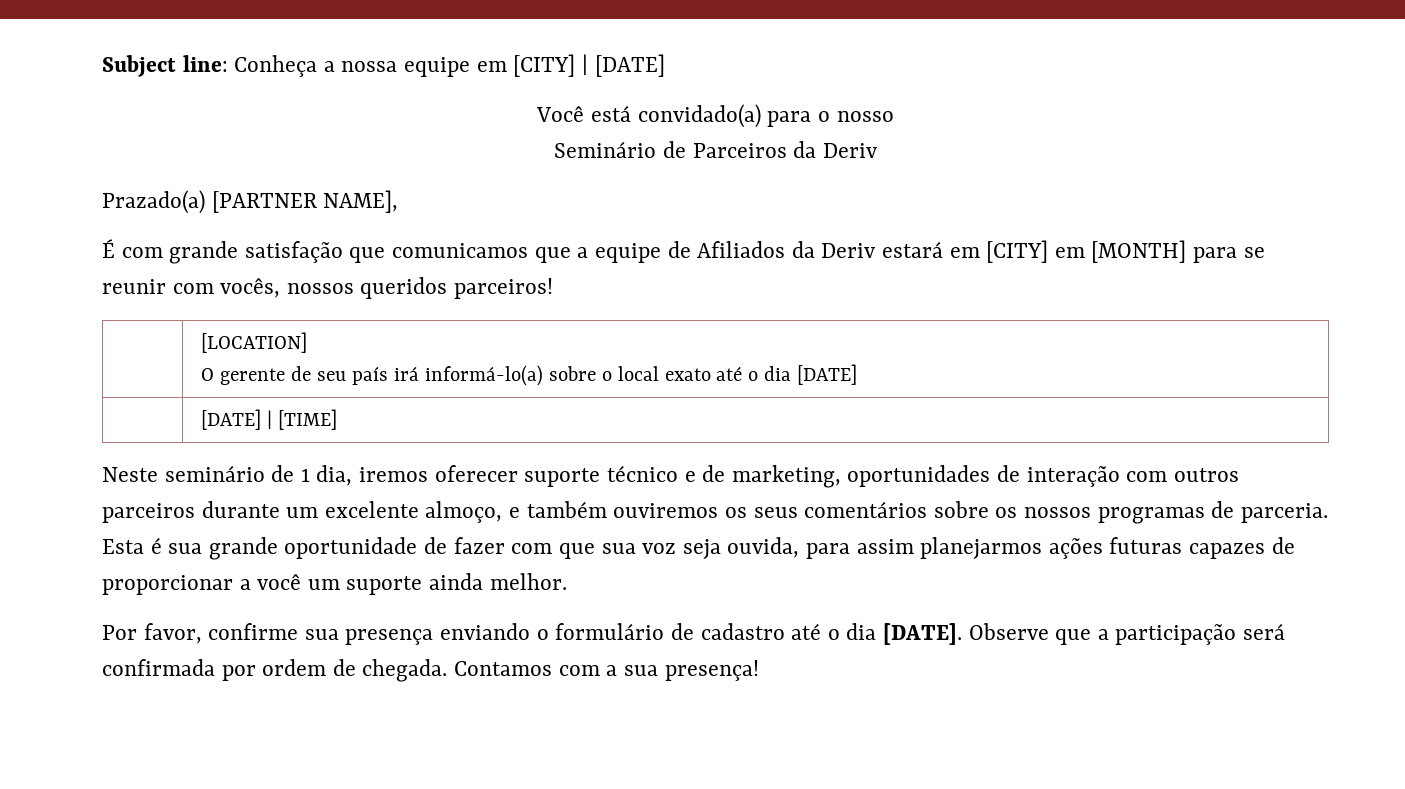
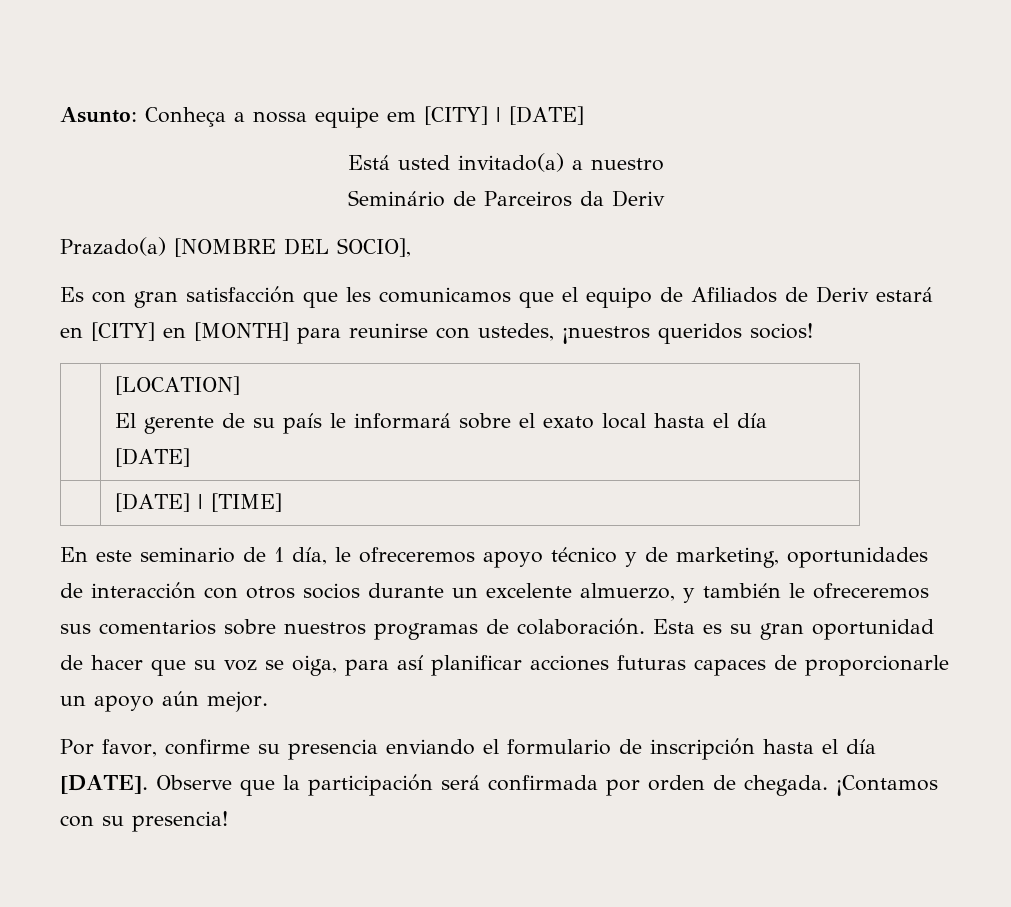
- Subject line: Conheça a nossa equipe em [CITY] | [DATE]
+ Asunto: Conheça a nossa equipe em [CITY] | [DATE]
- Você está convidado(a) para o nosso
+ Está usted invitado(a) a nuestro
- Prazado(a) [PARTNER NAME],
- É com grande satisfação que comunicamos que a equipe de Afiliados da Deriv estará em [CITY] em [MONTH] para se reunir com vocês, nossos queridos parceiros!
+ Prazado(a) [NOMBRE DEL SOCIO],
+ Es con gran satisfacción que les comunicamos que el equipo de Afiliados de Deriv estará en [CITY] en [MONTH] para reunirse con ustedes, ¡nuestros queridos socios!
  | [LOCATION]
- O gerente de seu país irá informá-lo(a) sobre o local exato até o dia [DATE]
+ El gerente de su país le informará sobre el exato local hasta el día [DATE]
  | [DATE] | [TIME]
- Neste seminário de 1 dia, iremos oferecer suporte técnico e de marketing, oportunidades de interação com outros parceiros durante um excelente almoço, e também ouviremos os seus comentários sobre os nossos programas de parceria. Esta é sua grande oportunidade de fazer com que sua voz seja ouvida, para assim planejarmos ações futuras capazes de proporcionar a você um suporte ainda melhor.
- Por favor, confirme sua presença enviando o formulário de cadastro até o dia [DATE].
+ En este seminario de 1 día, le ofreceremos apoyo técnico y de marketing, oportunidades de interacción con otros socios durante un excelente almuerzo, y también le ofreceremos sus comentarios sobre nuestros programas de colaboración. Esta es su gran oportunidad de hacer que su voz se oiga, para así planificar acciones futuras capaces de proporcionarle un apoyo aún mejor.
+ Por favor, confirme su presencia enviando el formulario de inscripción hasta el día [DATE].
- Observe que a participação será confirmada por ordem de chegada.
+ Observe que la participación será confirmada por orden de chegada.
- Contamos com a sua presença!
+ ¡Contamos con su presencia!

